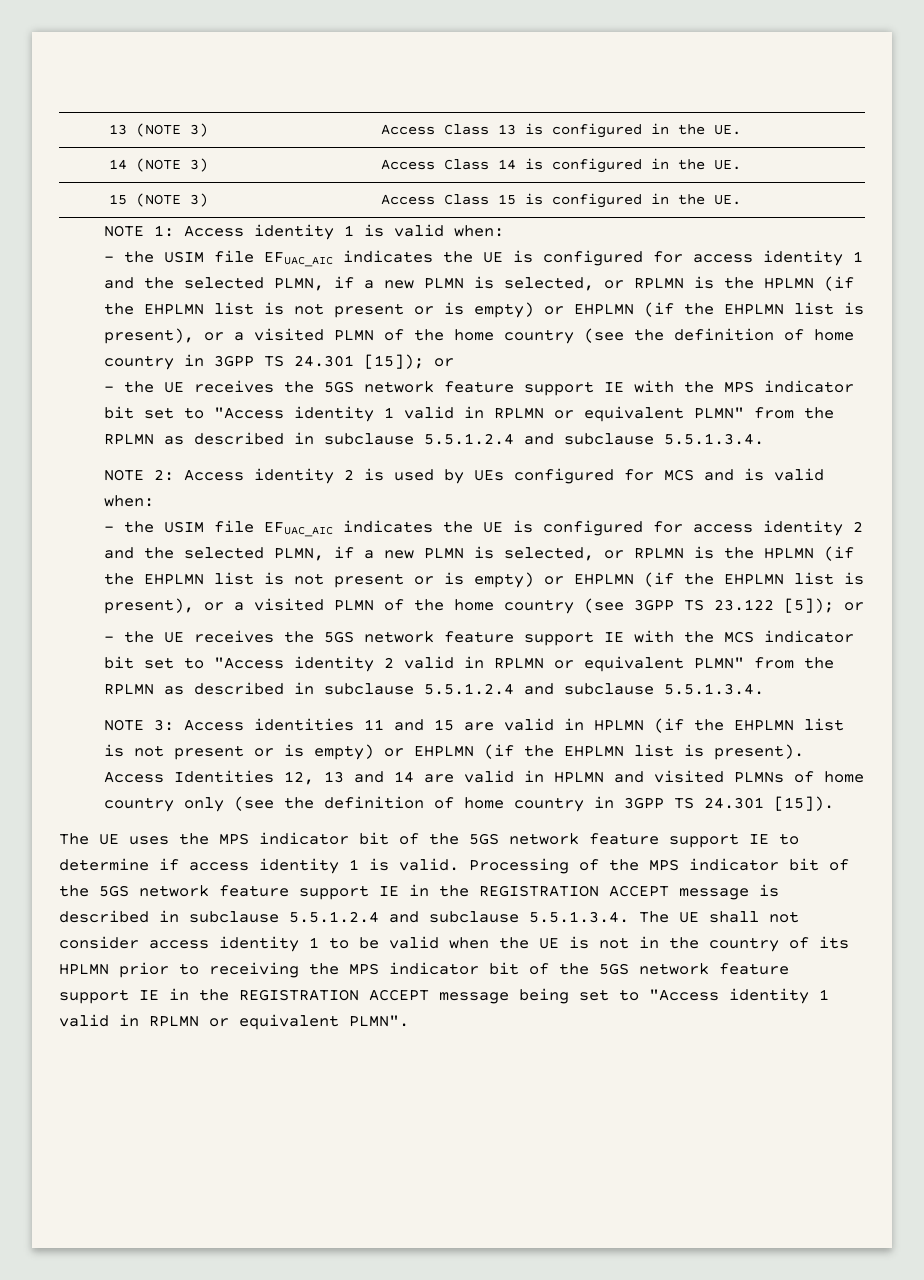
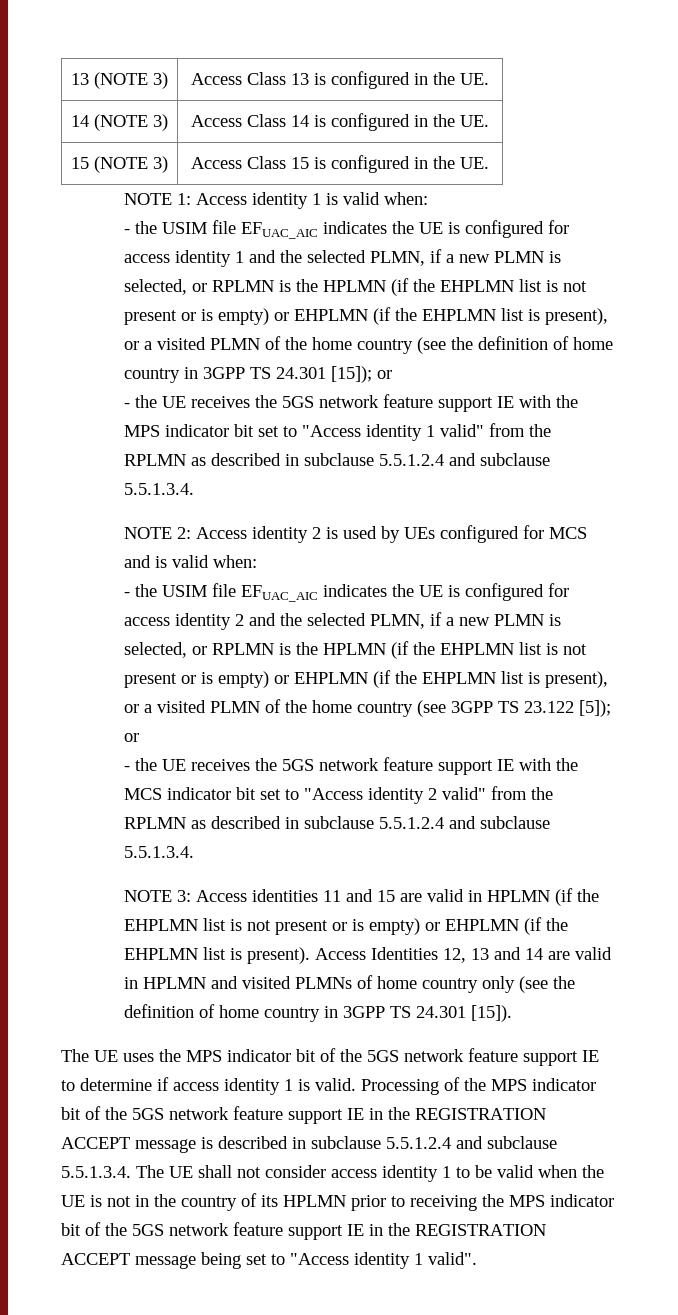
- - the UE receives the 5GS network feature support IE with the MPS indicator bit set to "Access identity 1 valid in RPLMN or equivalent PLMN" from the RPLMN as described in subclause 5.5.1.2.4 and subclause 5.5.1.3.4.
+ - the UE receives the 5GS network feature support IE with the MPS indicator bit set to "Access identity 1 valid" from the RPLMN as described in subclause 5.5.1.2.4 and subclause 5.5.1.3.4.
- - the UE receives the 5GS network feature support IE with the MCS indicator bit set to "Access identity 2 valid in RPLMN or equivalent PLMN" from the RPLMN as described in subclause 5.5.1.2.4 and subclause 5.5.1.3.4.
+ - the UE receives the 5GS network feature support IE with the MCS indicator bit set to "Access identity 2 valid" from the RPLMN as described in subclause 5.5.1.2.4 and subclause 5.5.1.3.4.
- Processing of the MPS indicator bit of the 5GS network feature support IE in the REGISTRATION ACCEPT message is described in subclause 5.5.1.2.4 and subclause 5.5.1.3.4. The UE shall not consider access identity 1 to be valid when the UE is not in the country of its HPLMN prior to receiving the MPS indicator bit of the 5GS network feature support IE in the REGISTRATION ACCEPT message being set to "Access identity 1 valid in RPLMN or equivalent PLMN".
+ Processing of the MPS indicator bit of the 5GS network feature support IE in the REGISTRATION ACCEPT message is described in subclause 5.5.1.2.4 and subclause 5.5.1.3.4. The UE shall not consider access identity 1 to be valid when the UE is not in the country of its HPLMN prior to receiving the MPS indicator bit of the 5GS network feature support IE in the REGISTRATION ACCEPT message being set to "Access identity 1 valid".

